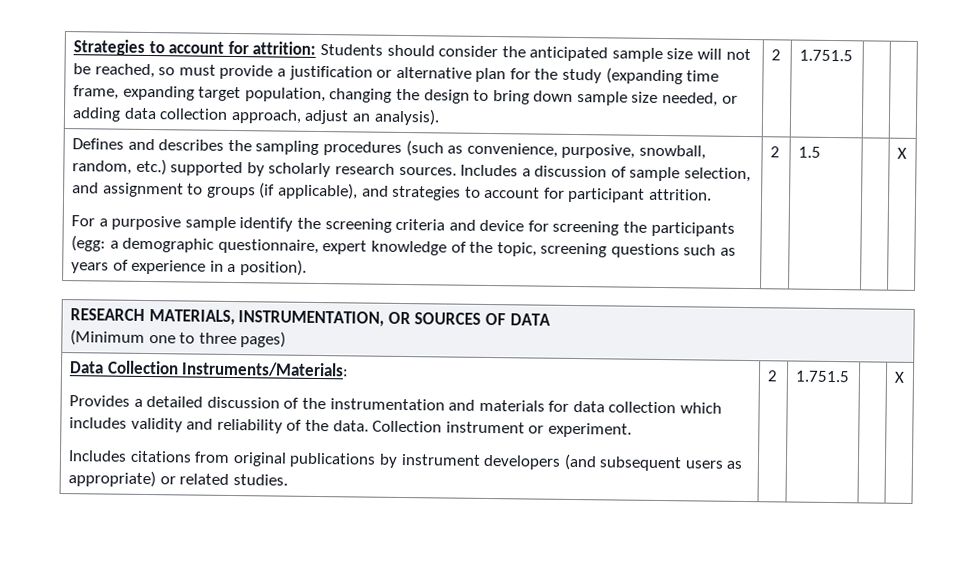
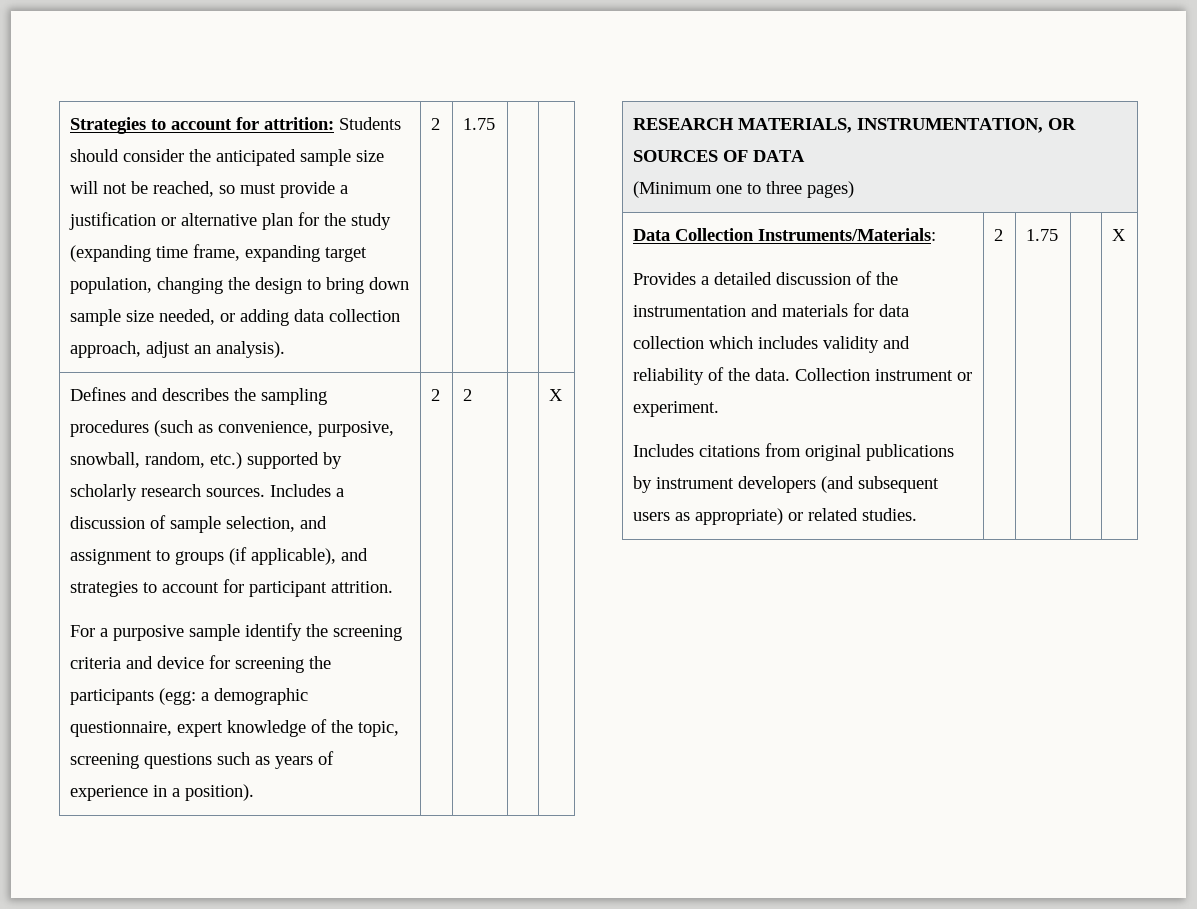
- Strategies to account for attrition: Students should consider the anticipated sample size will not be reached, so must provide a justification or alternative plan for the study (expanding time frame, expanding target population, changing the design to bring down sample size needed, or adding data collection approach, adjust an analysis). | 2 | 1.751.5
+ Strategies to account for attrition: Students should consider the anticipated sample size will not be reached, so must provide a justification or alternative plan for the study (expanding time frame, expanding target population, changing the design to bring down sample size needed, or adding data collection approach, adjust an analysis). | 2 | 1.75
- 2 | 1.5
+ 2 | 2
- Includes citations from original publications by instrument developers (and subsequent users as appropriate) or related studies. | 2 | 1.751.5
+ Includes citations from original publications by instrument developers (and subsequent users as appropriate) or related studies. | 2 | 1.75

